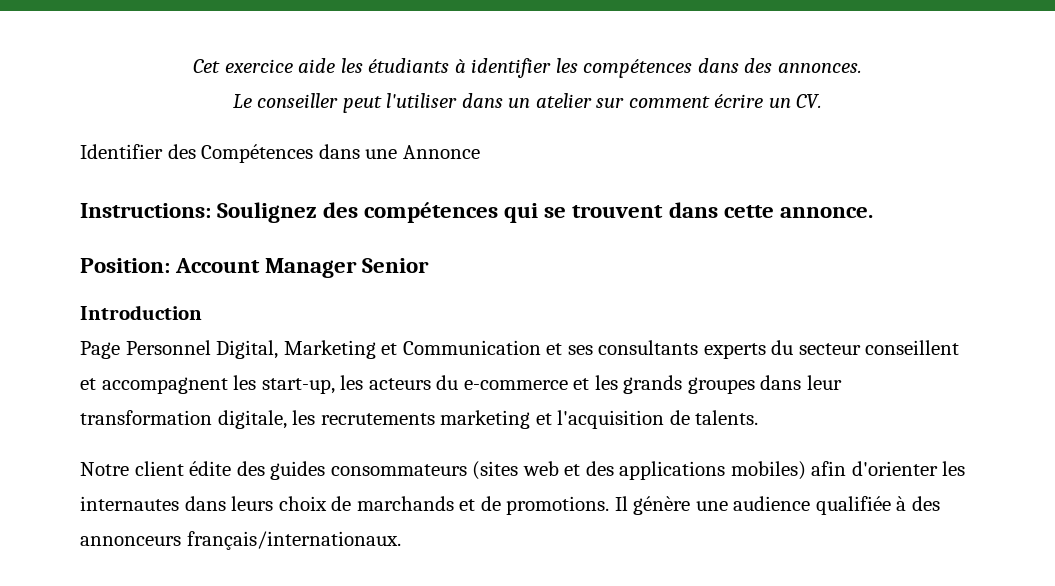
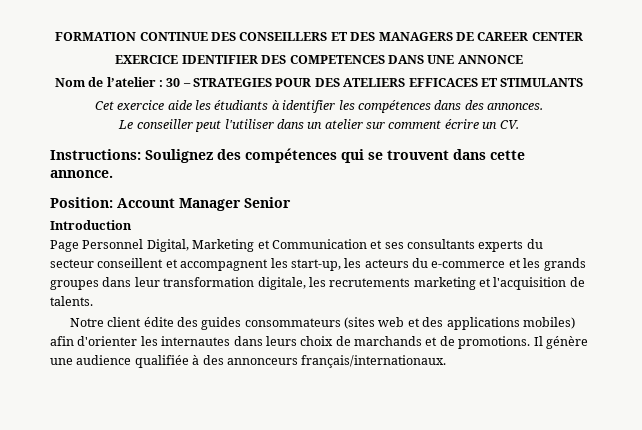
+ FORMATION CONTINUE DES CONSEILLERS ET DES MANAGERS DE CAREER CENTER
+ EXERCICE IDENTIFIER DES COMPETENCES DANS UNE ANNONCE
+ Nom de l’atelier : 30 – STRATEGIES POUR DES ATELIERS EFFICACES ET STIMULANTS
- Identifier des Compétences dans une Annonce

